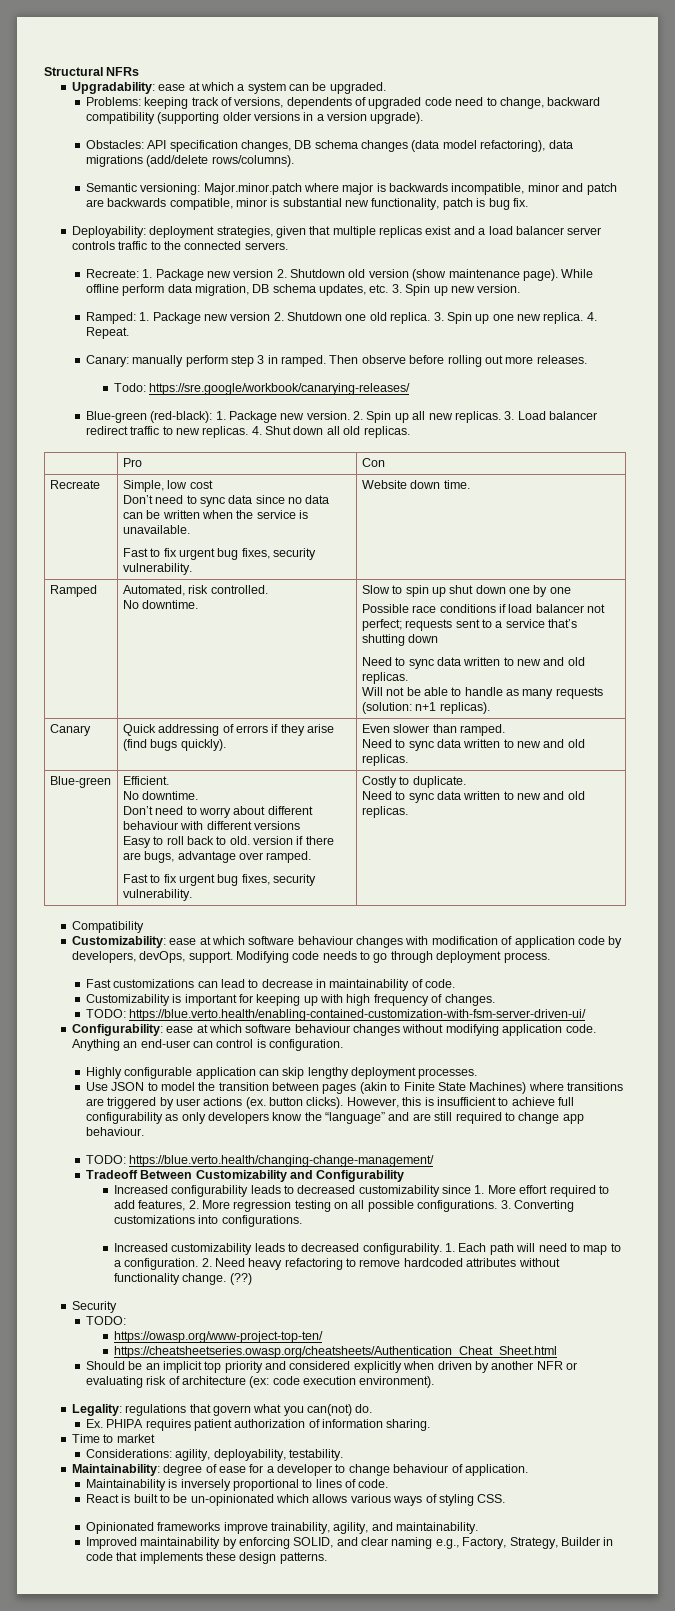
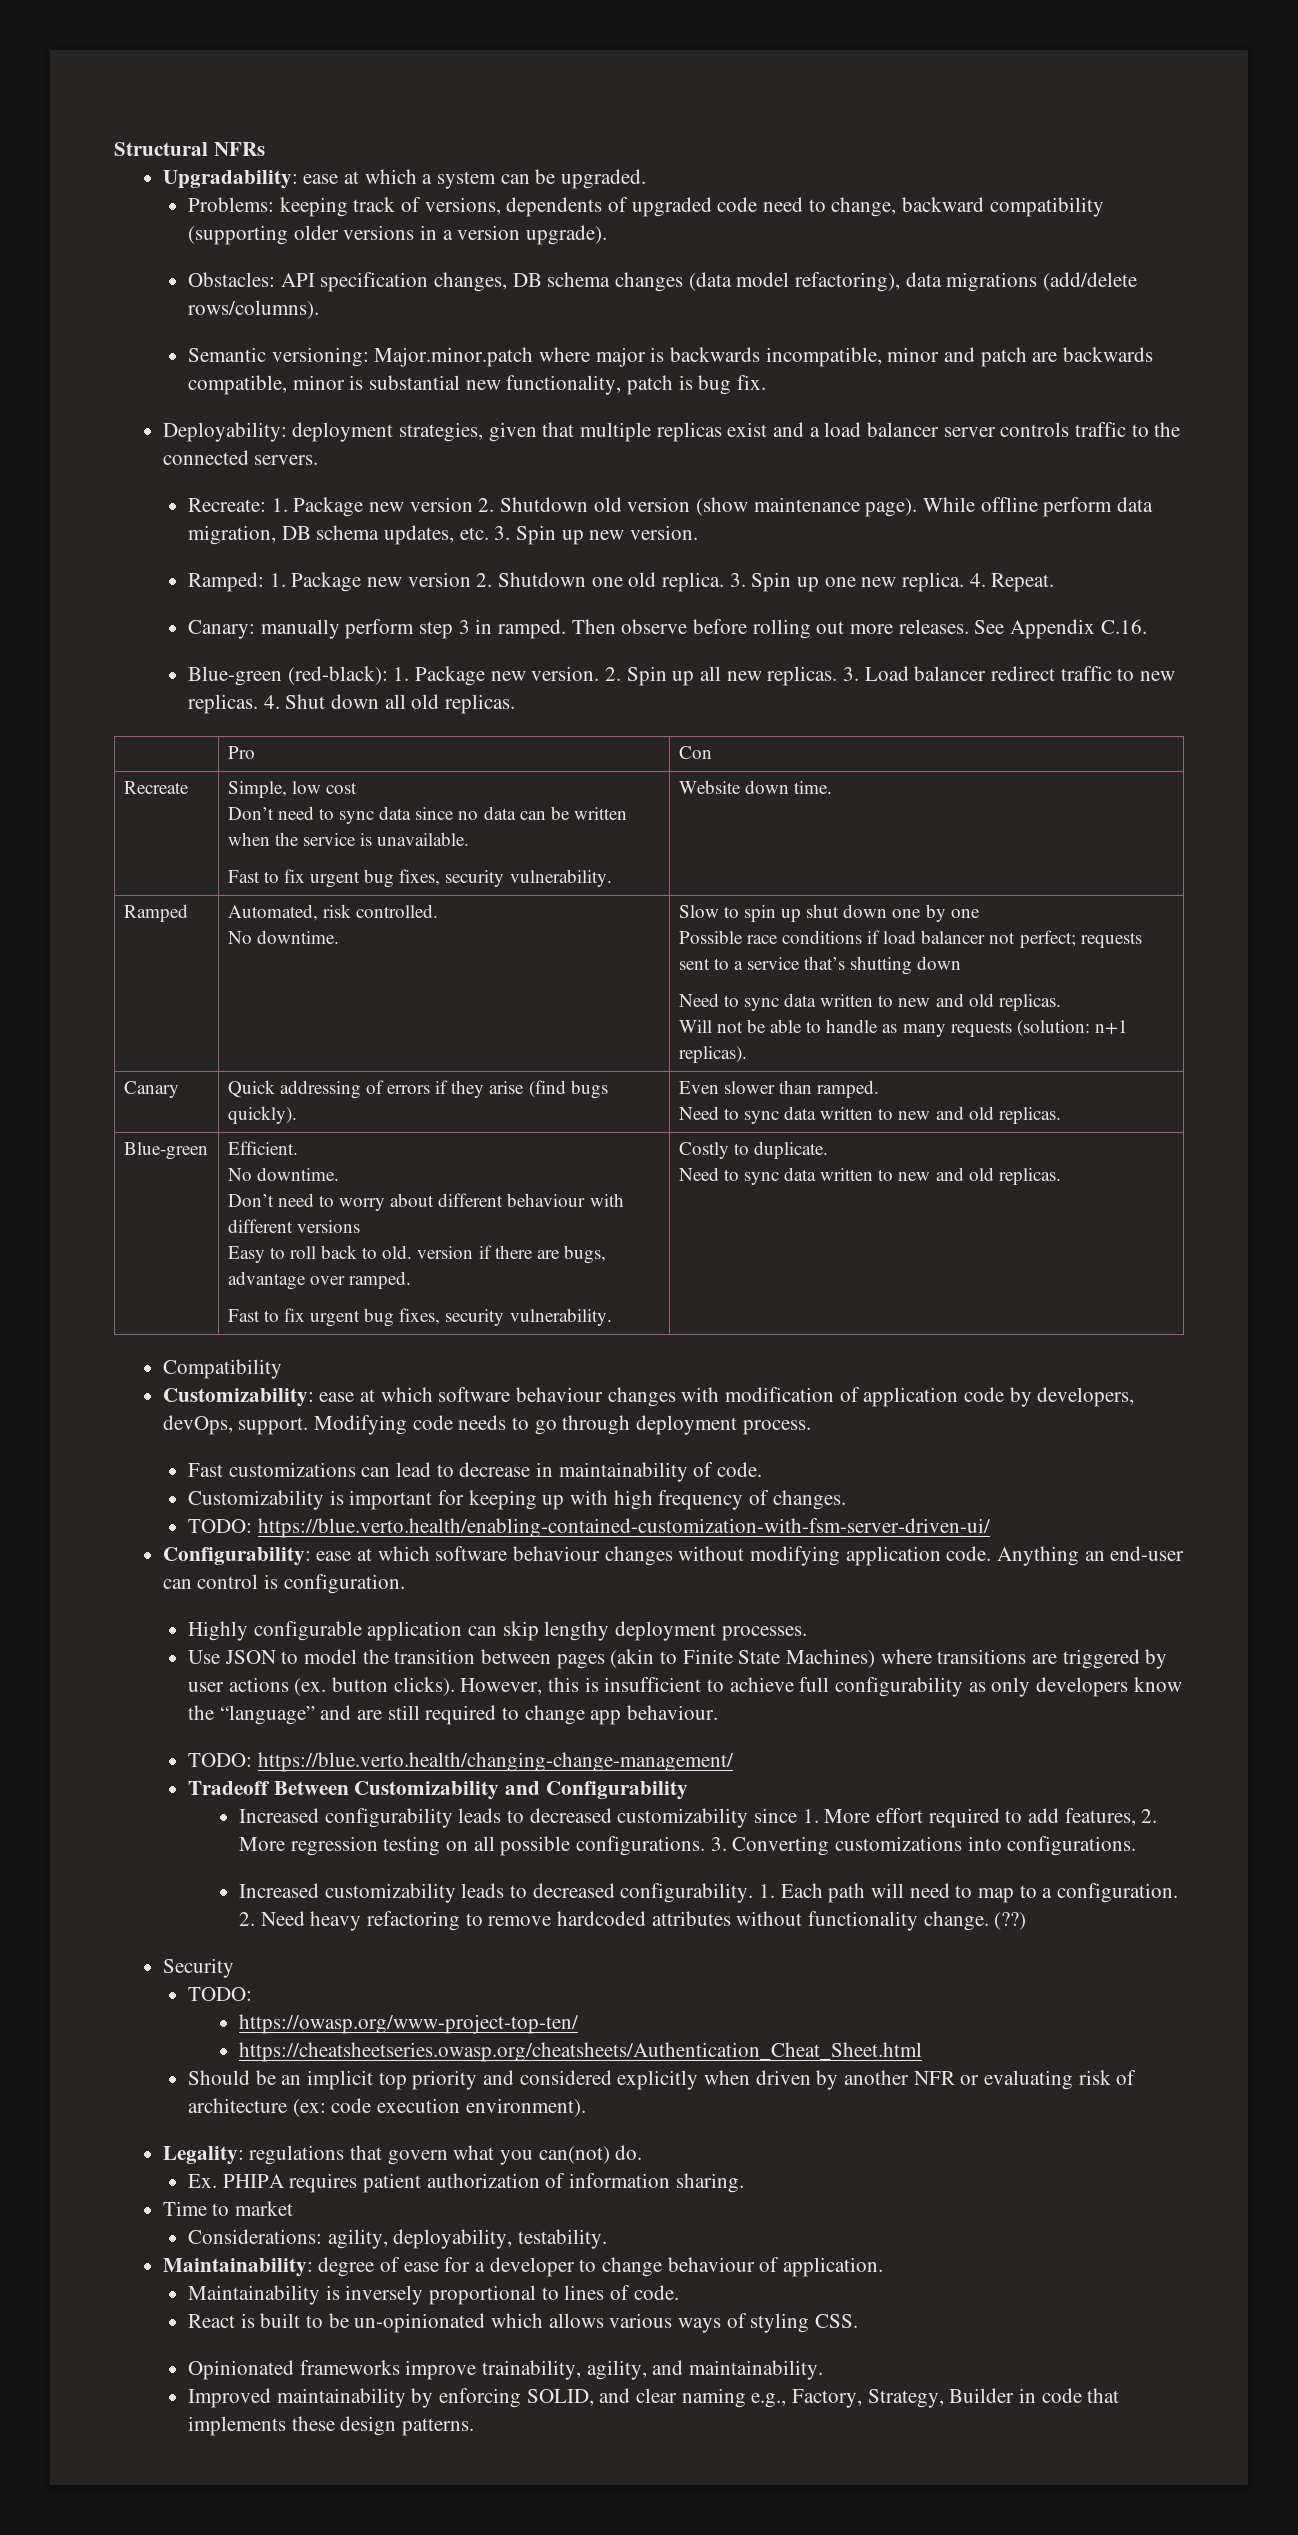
- Then observe before rolling out more releases.
- Todo: https://sre.google/workbook/canarying-releases/
+ Then observe before rolling out more releases. See Appendix C.16.

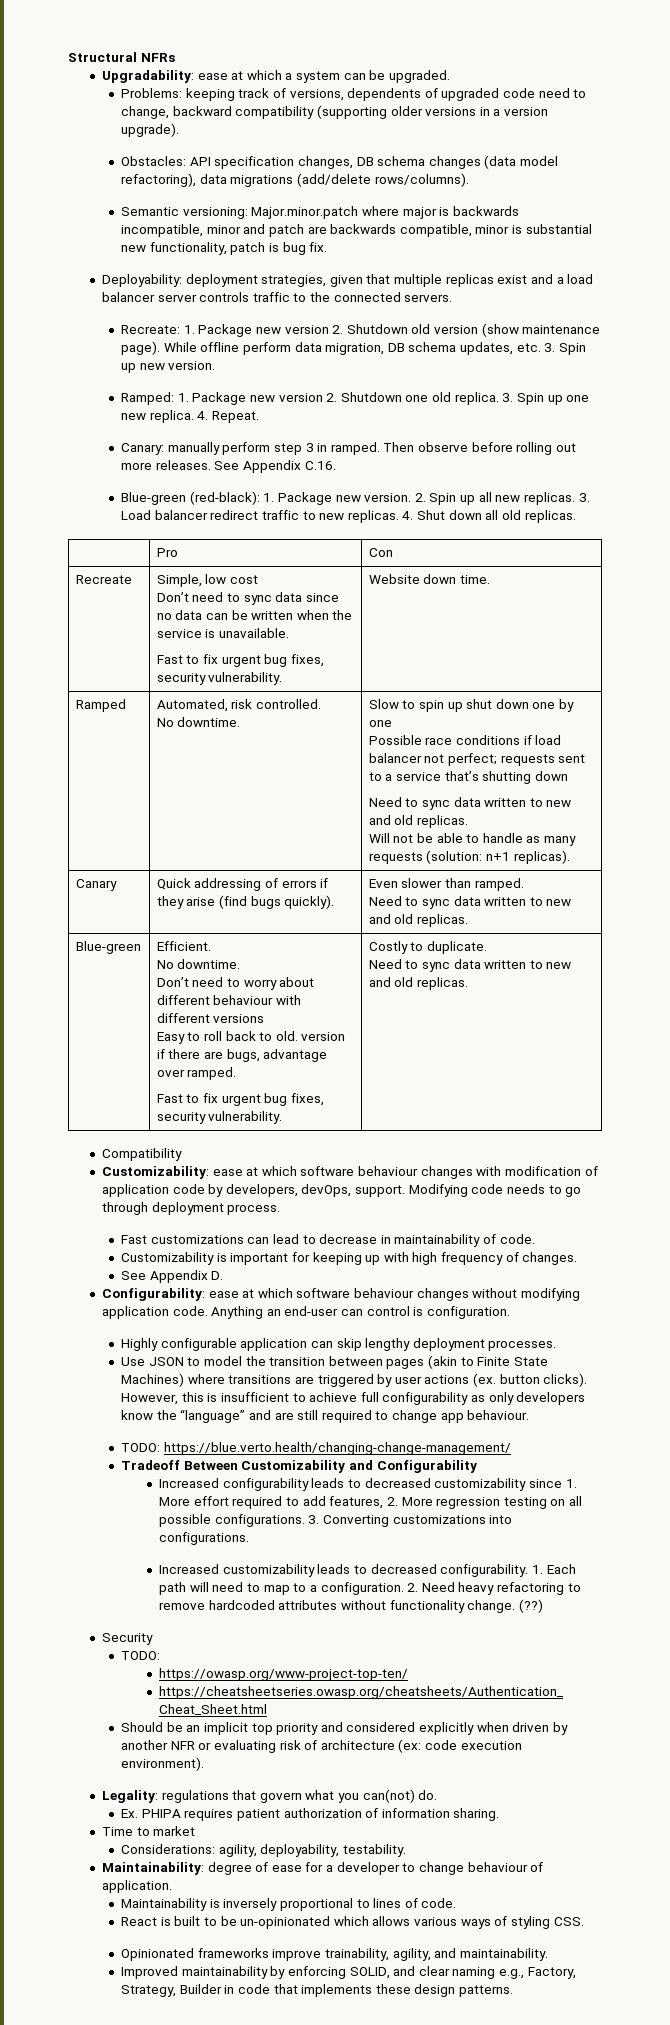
- TODO: https://blue.verto.health/enabling-contained-customization-with-fsm-server-driven-ui/
+ See Appendix D.

